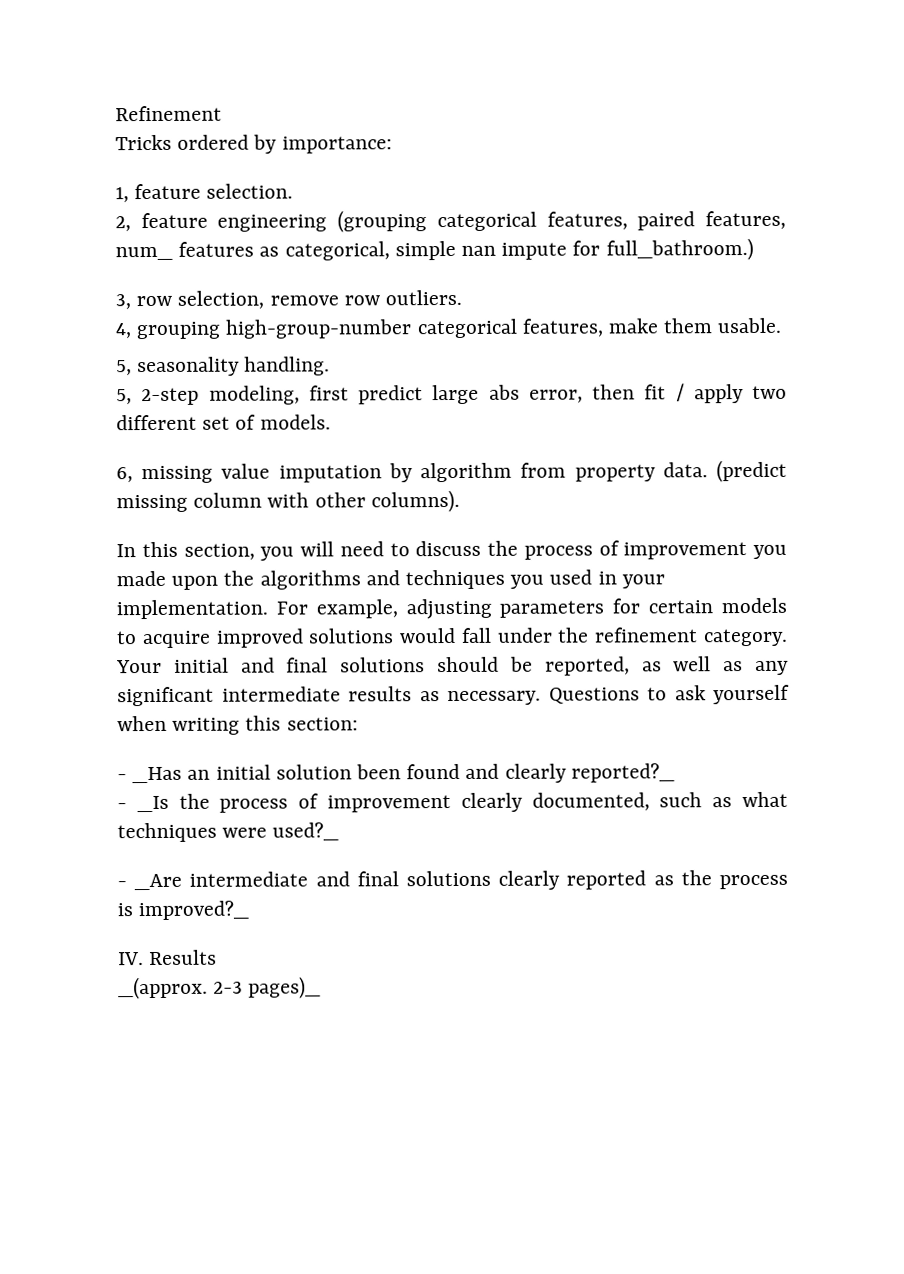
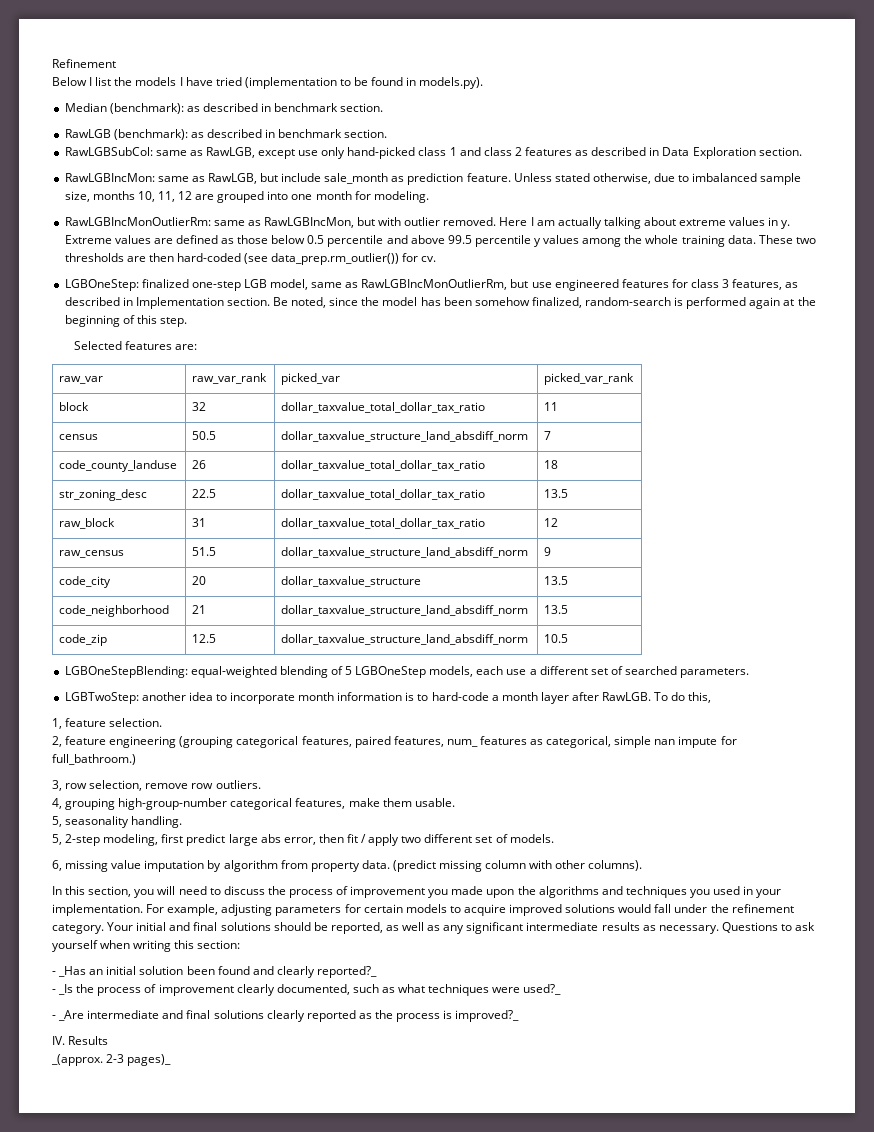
- Tricks ordered by importance:
+ Below I list the models I have tried (implementation to be found in models.py).
+ Median (benchmark): as described in benchmark section.
+ RawLGB (benchmark): as described in benchmark section.
+ RawLGBSubCol: same as RawLGB, except use only hand-picked class 1 and class 2 features as described in Data Exploration section.
+ RawLGBIncMon: same as RawLGB, but include sale_month as prediction feature. Unless stated otherwise, due to imbalanced sample size, months 10, 11, 12 are grouped into one month for modeling.
+ RawLGBIncMonOutlierRm: same as RawLGBIncMon, but with outlier removed. Here I am actually talking about extreme values in y. Extreme values are defined as those below 0.5 percentile and above 99.5 percentile y values among the whole training data. These two thresholds are then hard-coded (see data_prep.rm_outlier()) for cv.
+ LGBOneStep: finalized one-step LGB model, same as RawLGBIncMonOutlierRm, but use engineered features for class 3 features, as described in Implementation section. Be noted, since the model has been somehow finalized, random-search is performed again at the beginning of this step.
+ Selected features are:
+ raw_var | raw_var_rank | picked_var | picked_var_rank
+ block | 32 | dollar_taxvalue_total_dollar_tax_ratio | 11
+ census | 50.5 | dollar_taxvalue_structure_land_absdiff_norm | 7
+ code_county_landuse | 26 | dollar_taxvalue_total_dollar_tax_ratio | 18
+ str_zoning_desc | 22.5 | dollar_taxvalue_total_dollar_tax_ratio | 13.5
+ raw_block | 31 | dollar_taxvalue_total_dollar_tax_ratio | 12
+ raw_census | 51.5 | dollar_taxvalue_structure_land_absdiff_norm | 9
+ code_city | 20 | dollar_taxvalue_structure | 13.5
+ code_neighborhood | 21 | dollar_taxvalue_structure_land_absdiff_norm | 13.5
+ code_zip | 12.5 | dollar_taxvalue_structure_land_absdiff_norm | 10.5
+ LGBOneStepBlending: equal-weighted blending of 5 LGBOneStep models, each use a different set of searched parameters.
+ LGBTwoStep: another idea to incorporate month information is to hard-code a month layer after RawLGB. To do this,

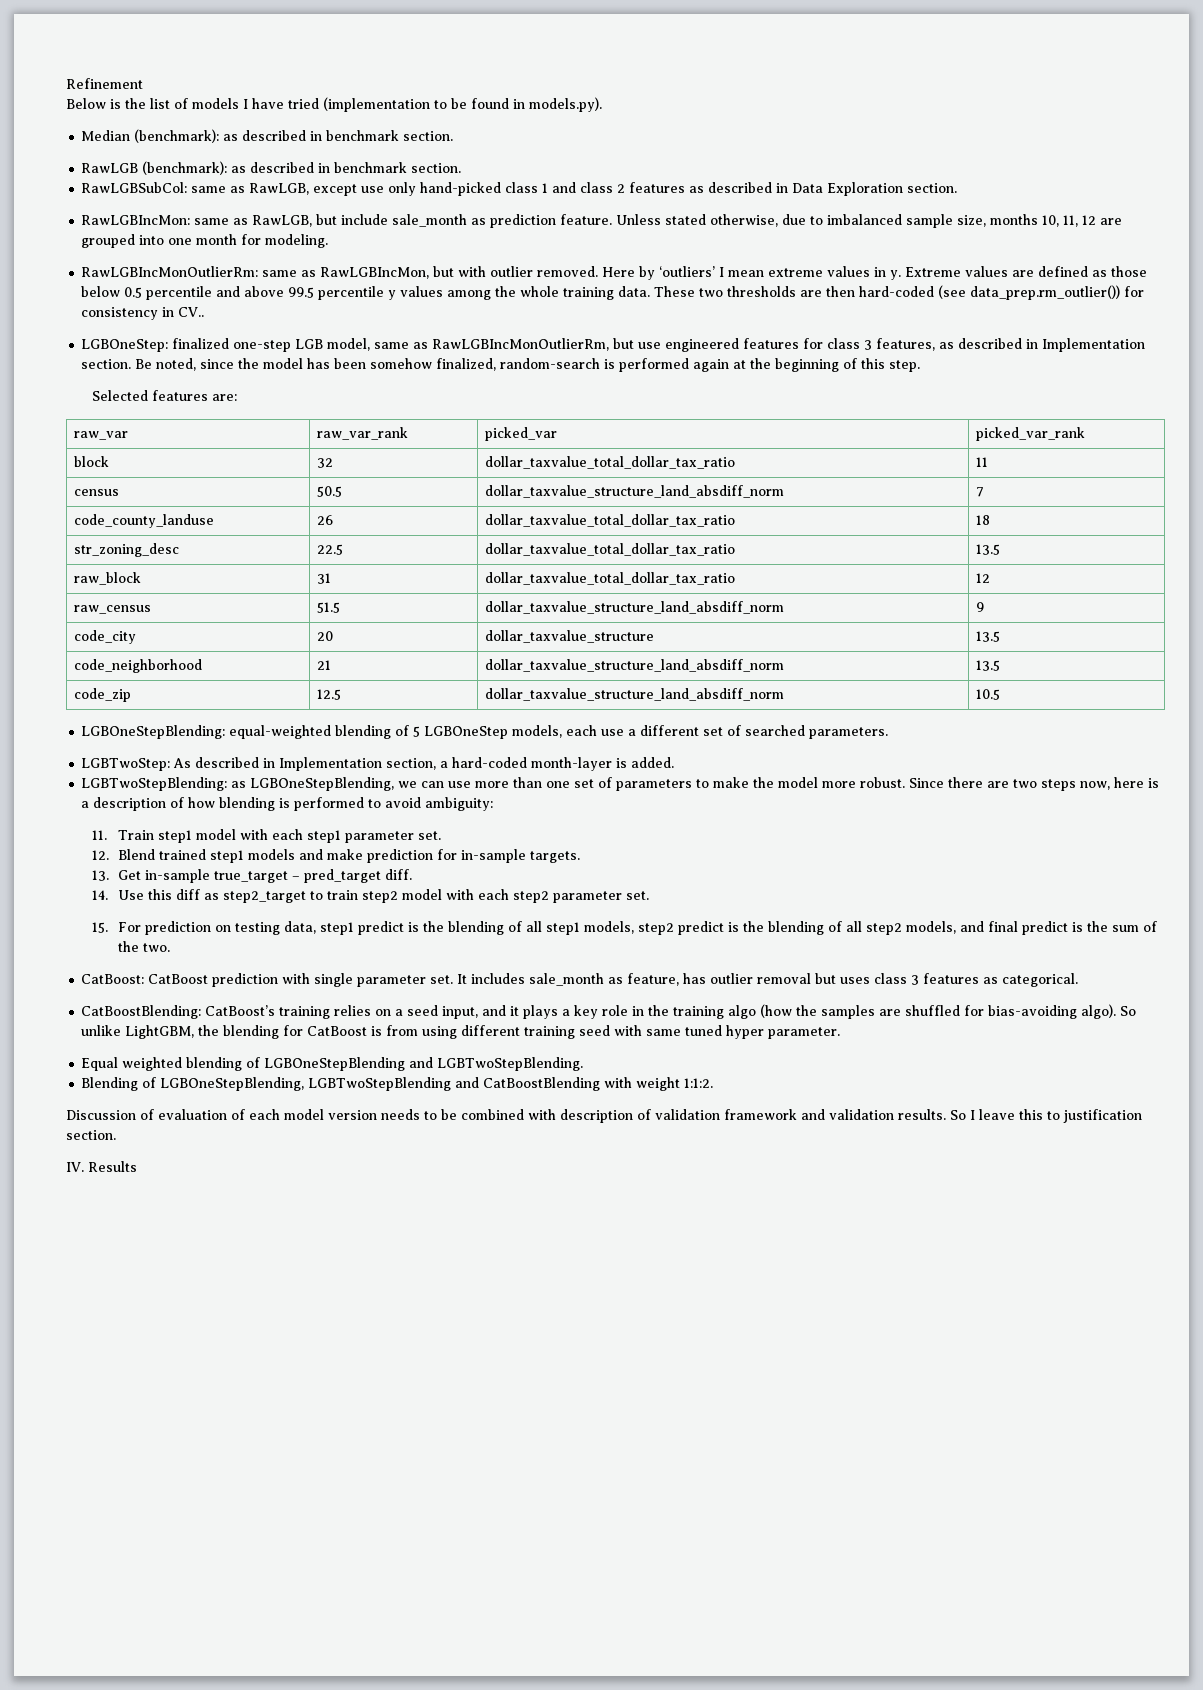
- Below I list the models I have tried (implementation to be found in models.py).
+ Below is the list of models I have tried (implementation to be found in models.py).
- Here I am actually talking about extreme values in y.
+ Here by ‘outliers’ I mean extreme values in y.
- These two thresholds are then hard-coded (see data_prep.rm_outlier()) for cv.
+ These two thresholds are then hard-coded (see data_prep.rm_outlier()) for consistency in CV..
- LGBTwoStep: another idea to incorporate month information is to hard-code a month layer after RawLGB. To do this,
- 1, feature selection.
- 2, feature engineering (grouping categorical features, paired features, num_ features as categorical, simple nan impute for full_bathroom.)
- 3, row selection, remove row outliers.
- 4, grouping high-group-number categorical features, make them usable.
- 5, seasonality handling.
- 5, 2-step modeling, first predict large abs error, then fit / apply two different set of models.
- 6, missing value imputation by algorithm from property data. (predict missing column with other columns).
- In this section, you will need to discuss the process of improvement you made upon the algorithms and techniques you used in your implementation. For example, adjusting parameters for certain models to acquire improved solutions would fall under the refinement category. Your initial and final solutions should be reported, as well as any significant intermediate results as necessary. Questions to ask yourself when writing this section:
- - _Has an initial solution been found and clearly reported?_
- - _Is the process of improvement clearly documented, such as what techniques were used?_
- - _Are intermediate and final solutions clearly reported as the process is improved?_
+ LGBTwoStep: As described in Implementation section, a hard-coded month-layer is added.
+ LGBTwoStepBlending: as LGBOneStepBlending, we can use more than one set of parameters to make the model more robust. Since there are two steps now, here is a description of how blending is performed to avoid ambiguity:
+ 11. Train step1 model with each step1 parameter set.
+ 12. Blend trained step1 models and make prediction for in-sample targets.
+ 13. Get in-sample true_target – pred_target diff.
+ 14. Use this diff as step2_target to train step2 model with each step2 parameter set.
+ 15. For prediction on testing data, step1 predict is the blending of all step1 models, step2 predict is the blending of all step2 models, and final predict is the sum of the two.
+ CatBoost: CatBoost prediction with single parameter set. It includes sale_month as feature, has outlier removal but uses class 3 features as categorical.
+ CatBoostBlending: CatBoost’s training relies on a seed input, and it plays a key role in the training algo (how the samples are shuffled for bias-avoiding algo). So unlike LightGBM, the blending for CatBoost is from using different training seed with same tuned hyper parameter.
+ Equal weighted blending of LGBOneStepBlending and LGBTwoStepBlending.
+ Blending of LGBOneStepBlending, LGBTwoStepBlending and CatBoostBlending with weight 1:1:2.
+ Discussion of evaluation of each model version needs to be combined with description of validation framework and validation results. So I leave this to justification section.
- _(approx. 2-3 pages)_

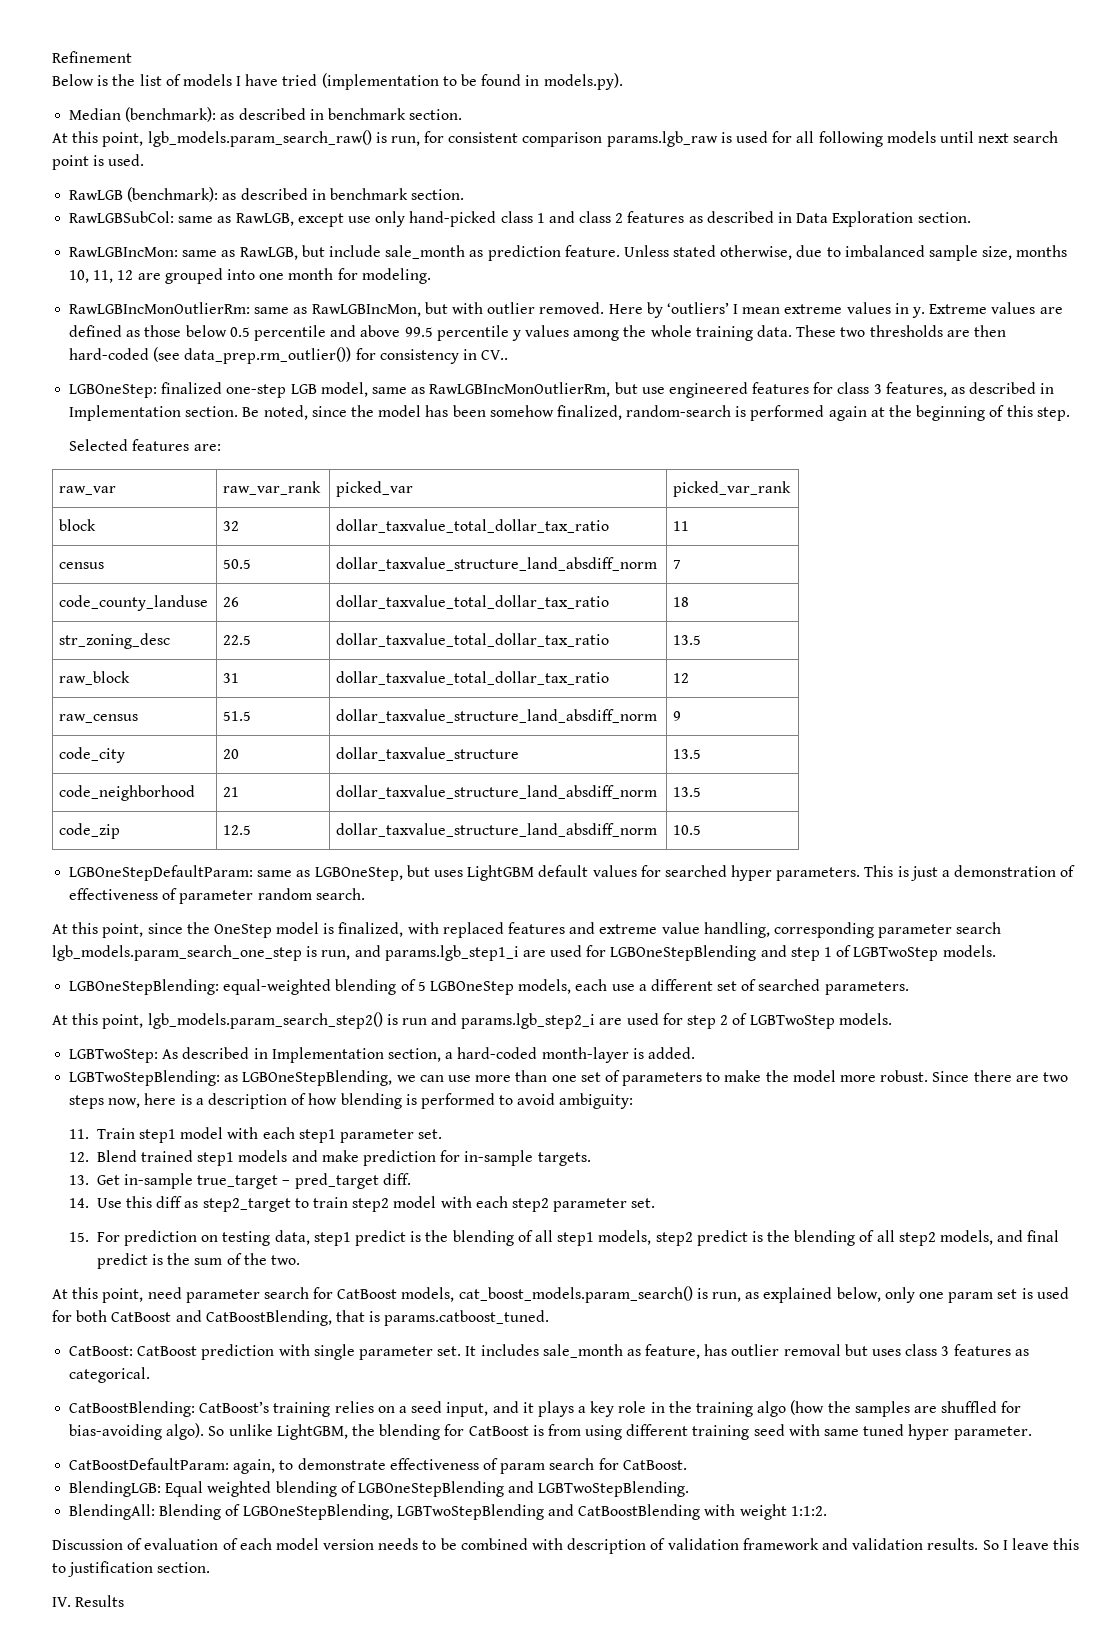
+ At this point, lgb_models.param_search_raw() is run, for consistent comparison params.lgb_raw is used for all following models until next search point is used.
+ LGBOneStepDefaultParam: same as LGBOneStep, but uses LightGBM default values for searched hyper parameters. This is just a demonstration of effectiveness of parameter random search.
+ At this point, since the OneStep model is finalized, with replaced features and extreme value handling, corresponding parameter search lgb_models.param_search_one_step is run, and params.lgb_step1_i are used for LGBOneStepBlending and step 1 of LGBTwoStep models.
+ At this point, lgb_models.param_search_step2() is run and params.lgb_step2_i are used for step 2 of LGBTwoStep models.
+ At this point, need parameter search for CatBoost models, cat_boost_models.param_search() is run, as explained below, only one param set is used for both CatBoost and CatBoostBlending, that is params.catboost_tuned.
- Equal weighted blending of LGBOneStepBlending and LGBTwoStepBlending.
+ CatBoostDefaultParam: again, to demonstrate effectiveness of param search for CatBoost.
+ BlendingLGB: Equal weighted blending of LGBOneStepBlending and LGBTwoStepBlending.
- Blending of LGBOneStepBlending, LGBTwoStepBlending and CatBoostBlending with weight 1:1:2.
+ BlendingAll: Blending of LGBOneStepBlending, LGBTwoStepBlending and CatBoostBlending with weight 1:1:2.

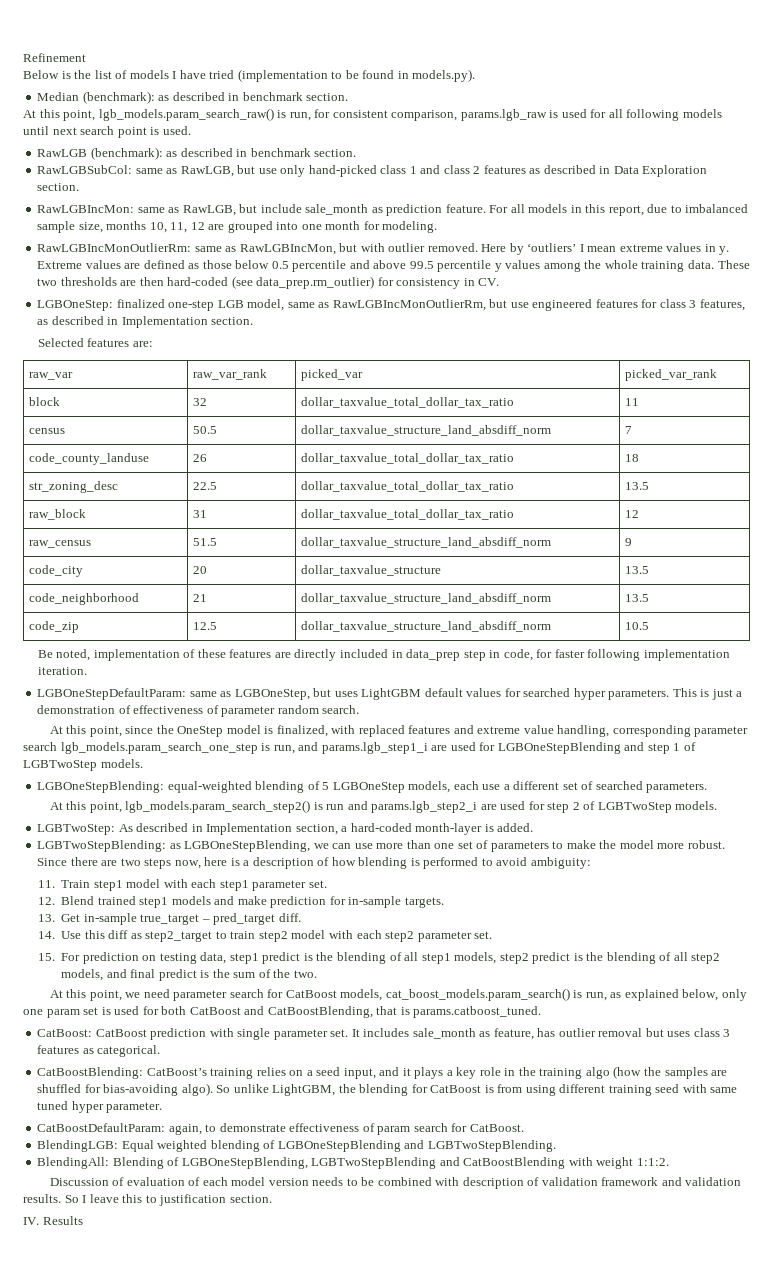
- At this point, lgb_models.param_search_raw() is run, for consistent comparison params.lgb_raw is used for all following models until next search point is used.
+ At this point, lgb_models.param_search_raw() is run, for consistent comparison, params.lgb_raw is used for all following models until next search point is used.
- RawLGBSubCol: same as RawLGB, except use only hand-picked class 1 and class 2 features as described in Data Exploration section.
+ RawLGBSubCol: same as RawLGB, but use only hand-picked class 1 and class 2 features as described in Data Exploration section.
- Unless stated otherwise, due to imbalanced sample size, months 10, 11, 12 are grouped into one month for modeling.
+ For all models in this report, due to imbalanced sample size, months 10, 11, 12 are grouped into one month for modeling.
- These two thresholds are then hard-coded (see data_prep.rm_outlier()) for consistency in CV..
+ These two thresholds are then hard-coded (see data_prep.rm_outlier) for consistency in CV.
- Be noted, since the model has been somehow finalized, random-search is performed again at the beginning of this step.
+ Be noted, implementation of these features are directly included in data_prep step in code, for faster following implementation iteration.
- At this point, need parameter search for CatBoost models, cat_boost_models.param_search() is run, as explained below, only one param set is used for both CatBoost and CatBoostBlending, that is params.catboost_tuned.
+ At this point, we need parameter search for CatBoost models, cat_boost_models.param_search() is run, as explained below, only one param set is used for both CatBoost and CatBoostBlending, that is params.catboost_tuned.

